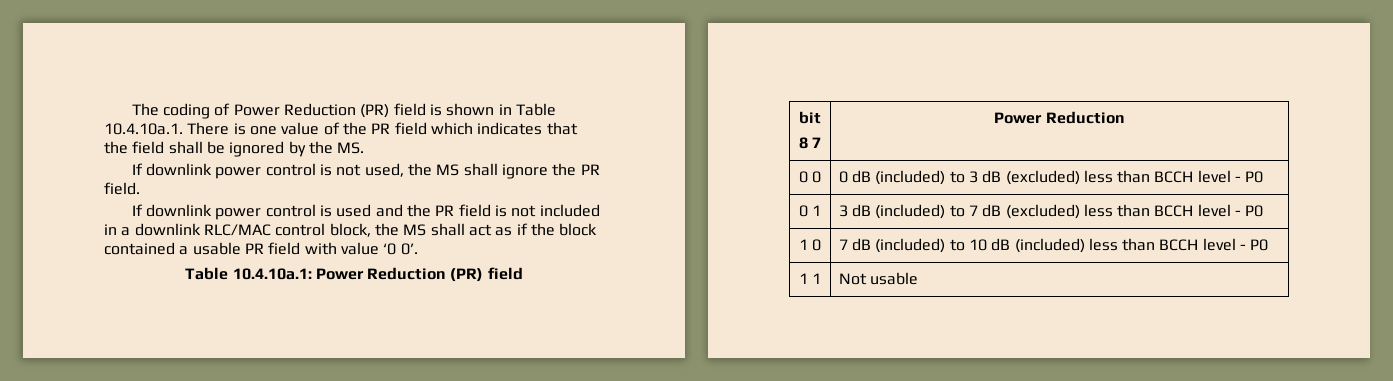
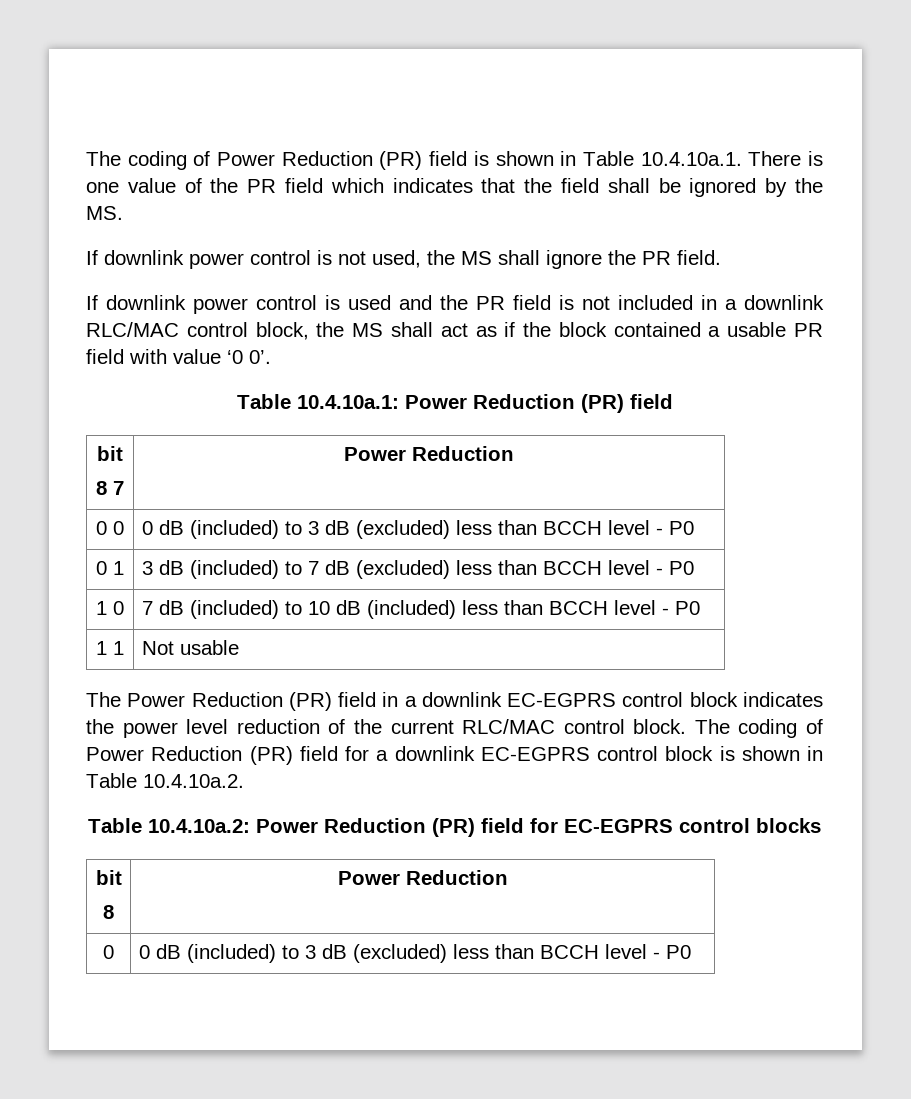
+ The Power Reduction (PR) field in a downlink EC-EGPRS control block indicates the power level reduction of the current RLC/MAC control block. The coding of Power Reduction (PR) field for a downlink EC-EGPRS control block is shown in Table 10.4.10a.2.
+ Table 10.4.10a.2: Power Reduction (PR) field for EC-EGPRS control blocks
+ bit
+ 8 | Power Reduction
+ 0 | 0 dB (included) to 3 dB (excluded) less than BCCH level - P0

